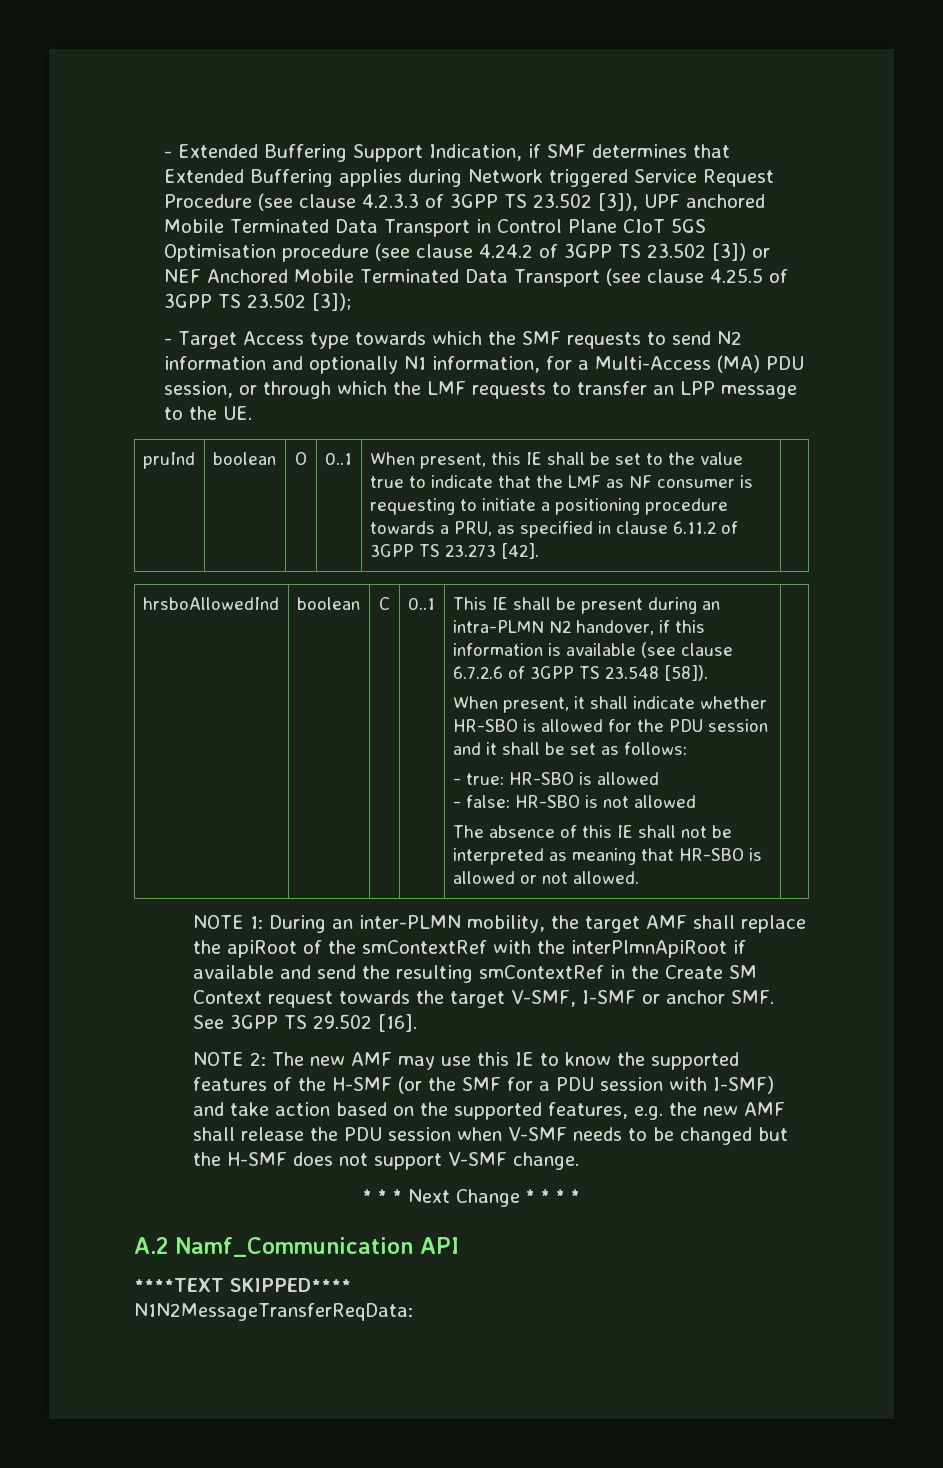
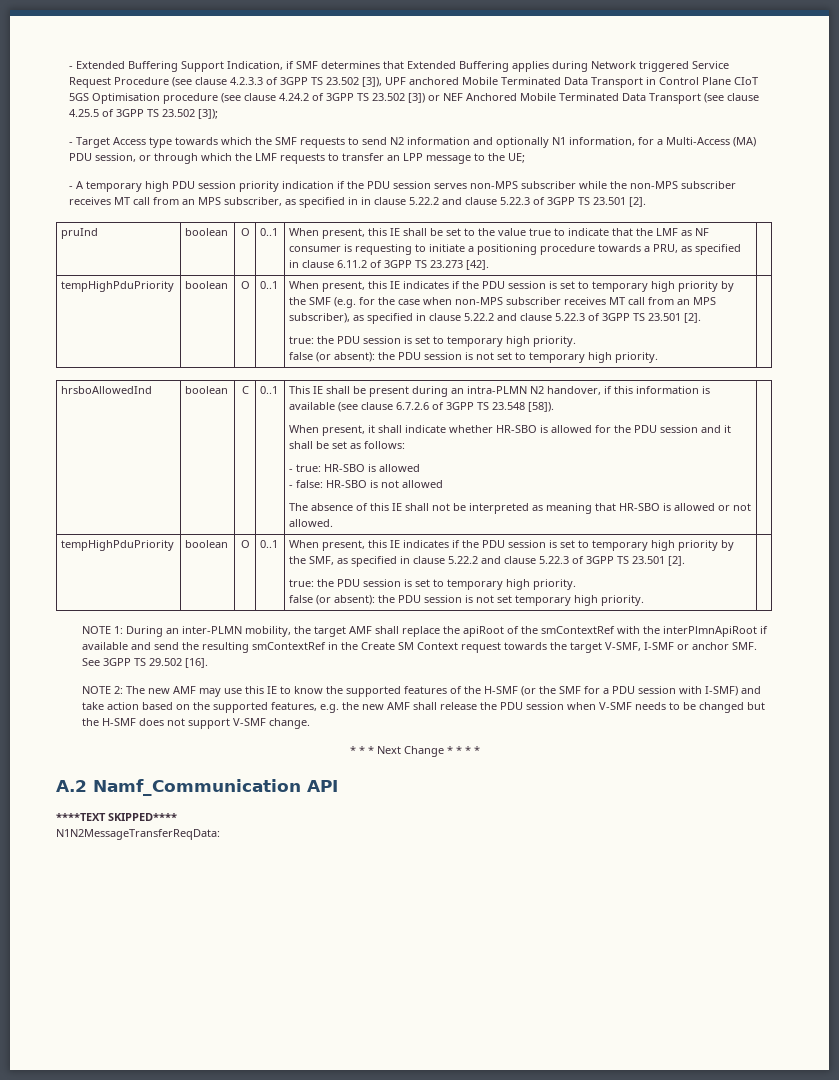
- - Target Access type towards which the SMF requests to send N2 information and optionally N1 information, for a Multi-Access (MA) PDU session, or through which the LMF requests to transfer an LPP message to the UE.
+ - Target Access type towards which the SMF requests to send N2 information and optionally N1 information, for a Multi-Access (MA) PDU session, or through which the LMF requests to transfer an LPP message to the UE;
+ - A temporary high PDU session priority indication if the PDU session serves non-MPS subscriber while the non-MPS subscriber receives MT call from an MPS subscriber, as specified in in clause 5.22.2 and clause 5.22.3 of 3GPP TS 23.501 [2].
+ tempHighPduPriority | boolean | O | 0..1 | When present, this IE indicates if the PDU session is set to temporary high priority by the SMF (e.g. for the case when non-MPS subscriber receives MT call from an MPS subscriber), as specified in clause 5.22.2 and clause 5.22.3 of 3GPP TS 23.501 [2].
+ true: the PDU session is set to temporary high priority.
+ false (or absent): the PDU session is not set to temporary high priority.
+ tempHighPduPriority | boolean | O | 0..1 | When present, this IE indicates if the PDU session is set to temporary high priority by the SMF, as specified in clause 5.22.2 and clause 5.22.3 of 3GPP TS 23.501 [2].
+ true: the PDU session is set to temporary high priority.
+ false (or absent): the PDU session is not set temporary high priority.

